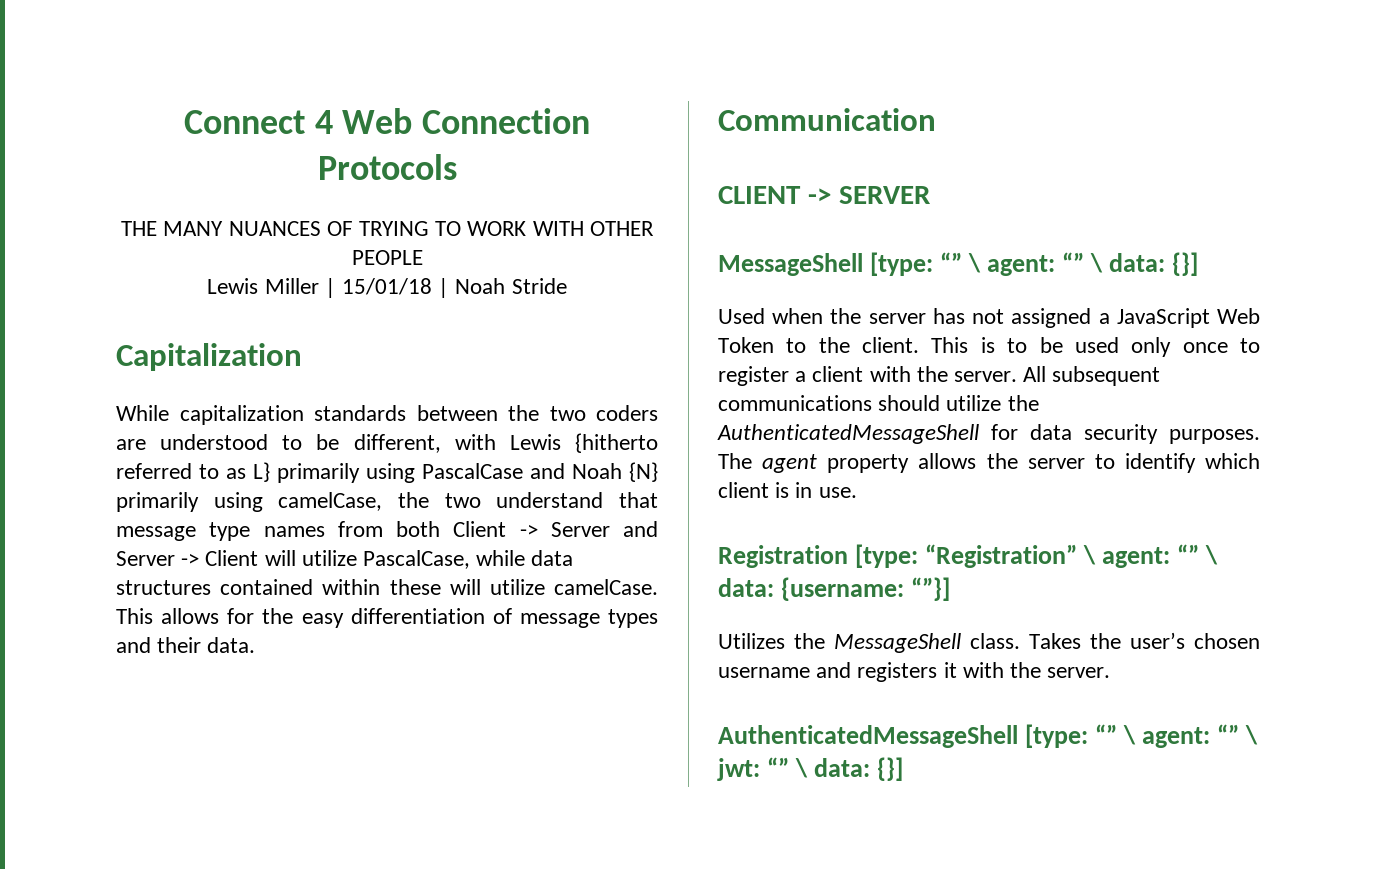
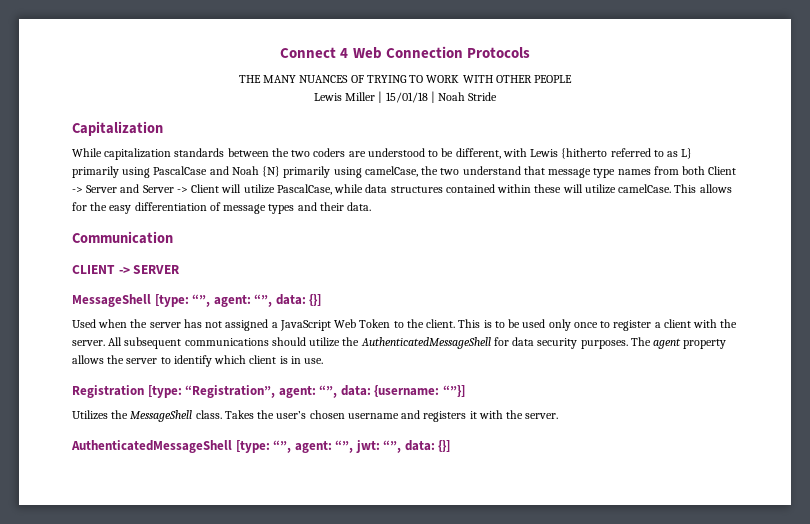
- MessageShell [type: “” \ agent: “” \ data: {}]
+ MessageShell [type: “”, agent: “”, data: {}]
- Registration [type: “Registration” \ agent: “” \ data: {username: “”}]
+ Registration [type: “Registration”, agent: “”, data: {username: “”}]
- AuthenticatedMessageShell [type: “” \ agent: “” \ jwt: “” \ data: {}]
+ AuthenticatedMessageShell [type: “”, agent: “”, jwt: “”, data: {}]

